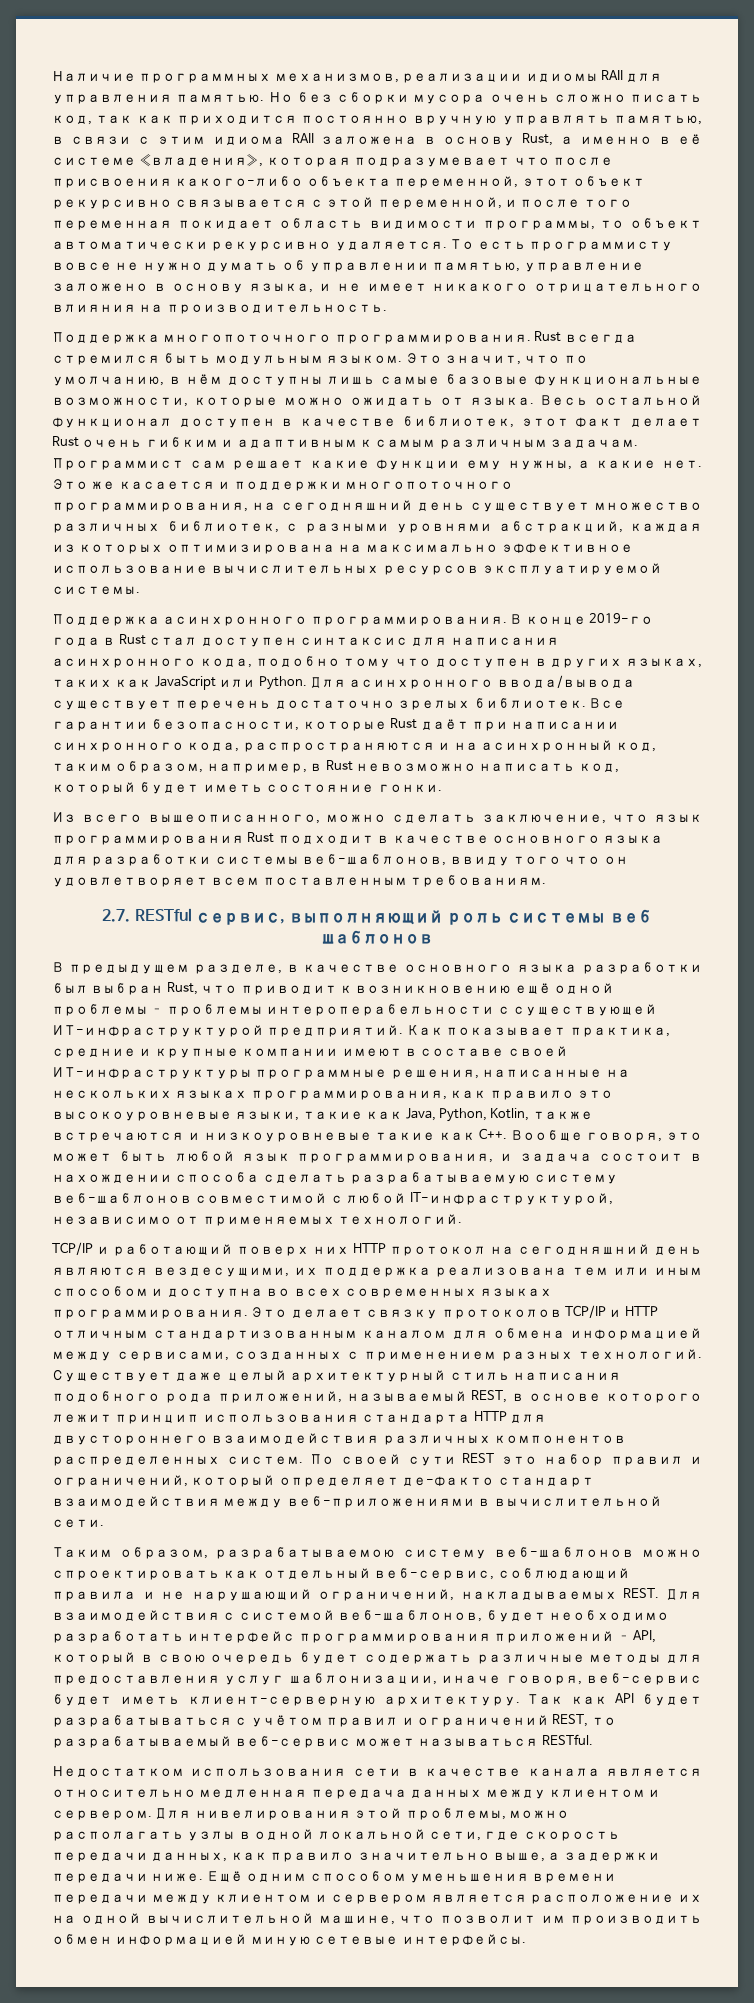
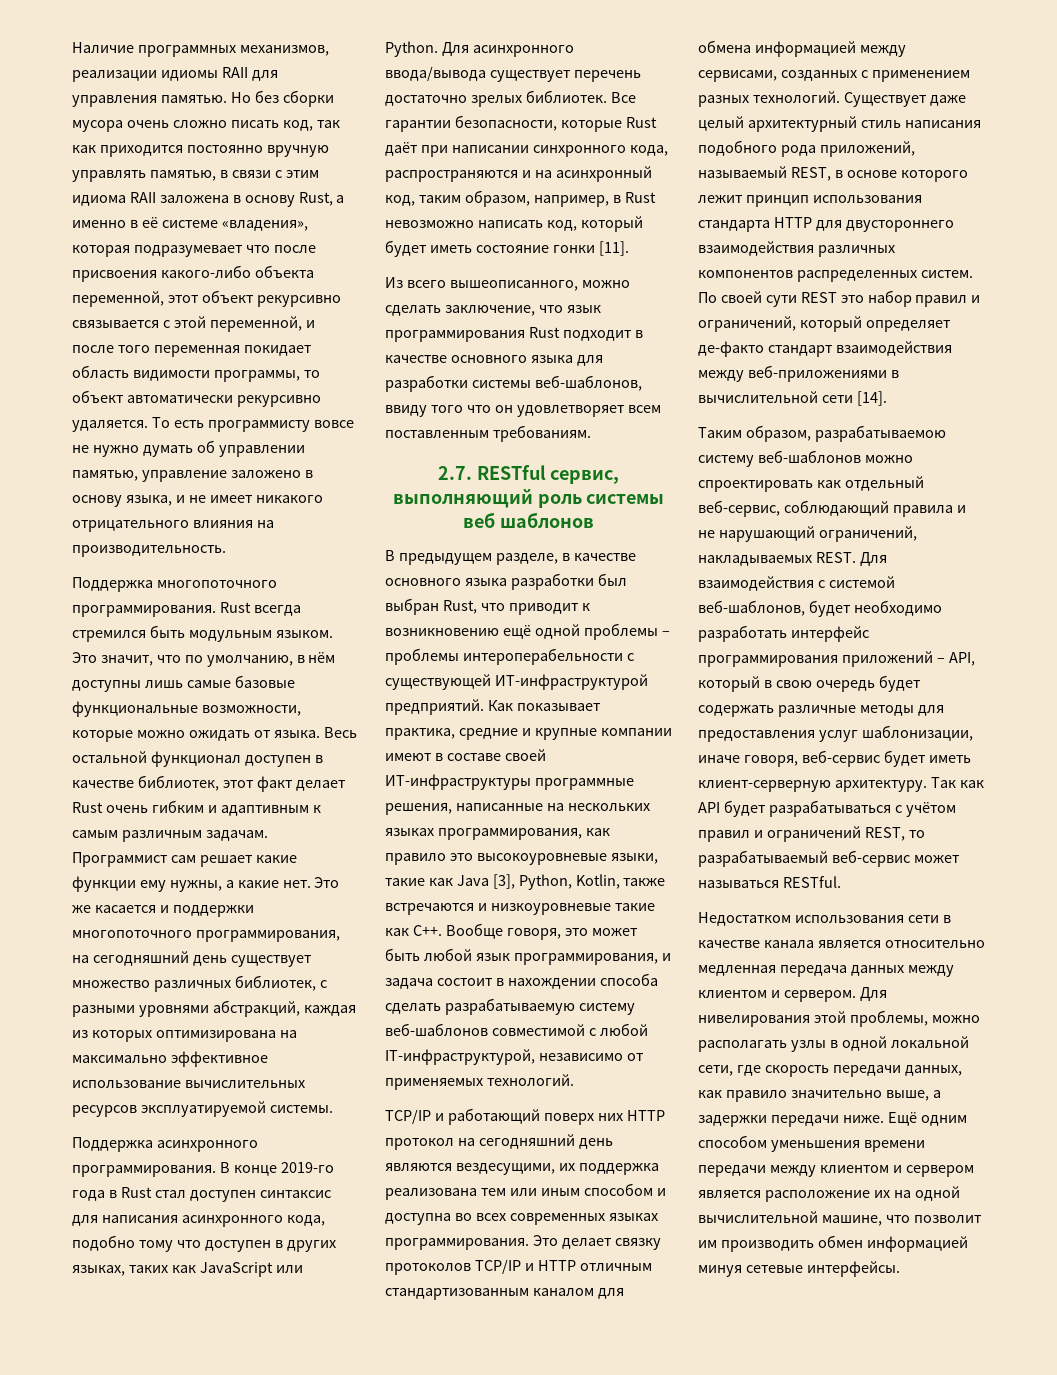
- Все гарантии безопасности, которые Rust даёт при написании синхронного кода, распространяются и на асинхронный код, таким образом, например, в Rust невозможно написать код, который будет иметь состояние гонки.
+ Все гарантии безопасности, которые Rust даёт при написании синхронного кода, распространяются и на асинхронный код, таким образом, например, в Rust невозможно написать код, который будет иметь состояние гонки [11].
- Как показывает практика, средние и крупные компании имеют в составе своей ИТ-инфраструктуры программные решения, написанные на нескольких языках программирования, как правило это высокоуровневые языки, такие как Java, Python, Kotlin, также встречаются и низкоуровневые такие как C++. Вообще говоря, это может быть любой язык программирования, и задача состоит в нахождении способа сделать разрабатываемую систему веб-шаблонов совместимой с любой IT-инфраструктурой, независимо от применяемых технологий.
+ Как показывает практика, средние и крупные компании имеют в составе своей ИТ-инфраструктуры программные решения, написанные на нескольких языках программирования, как правило это высокоуровневые языки, такие как Java [3], Python, Kotlin, также встречаются и низкоуровневые такие как C++. Вообще говоря, это может быть любой язык программирования, и задача состоит в нахождении способа сделать разрабатываемую систему веб-шаблонов совместимой с любой IT-инфраструктурой, независимо от применяемых технологий.
- По своей сути REST это набор правил и ограничений, который определяет де-факто стандарт взаимодействия между веб-приложениями в вычислительной сети.
+ По своей сути REST это набор правил и ограничений, который определяет де-факто стандарт взаимодействия между веб-приложениями в вычислительной сети [14].
- Ещё одним способом уменьшения времени передачи между клиентом и сервером является расположение их на одной вычислительной машине, что позволит им производить обмен информацией миную сетевые интерфейсы.
+ Ещё одним способом уменьшения времени передачи между клиентом и сервером является расположение их на одной вычислительной машине, что позволит им производить обмен информацией минуя сетевые интерфейсы.

